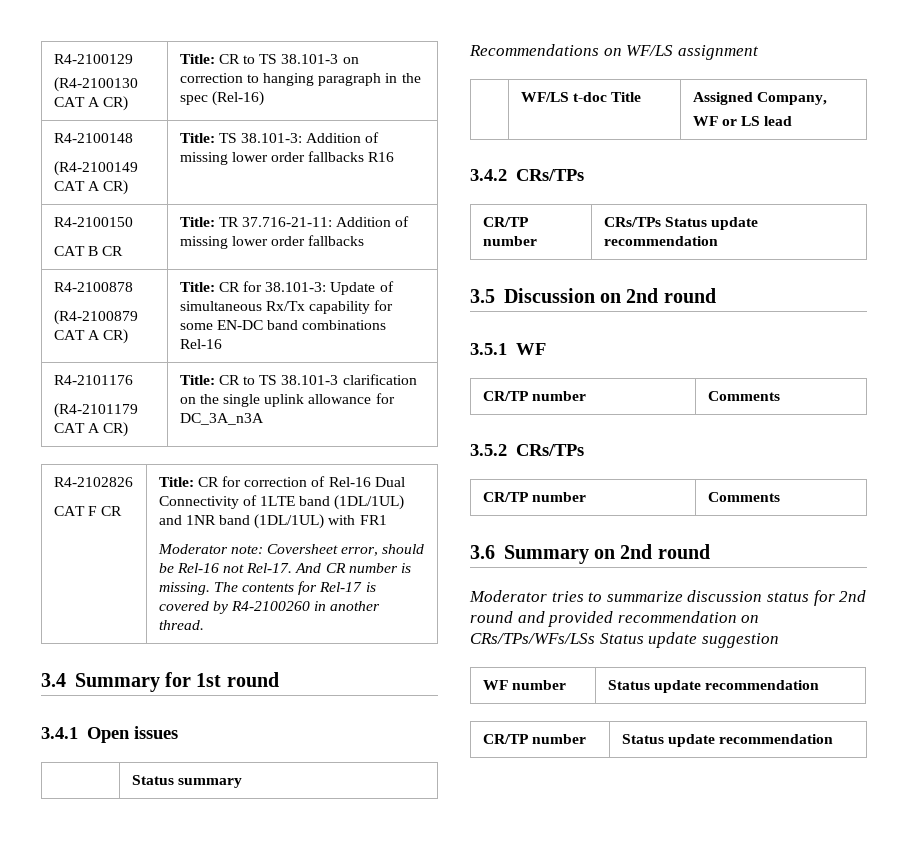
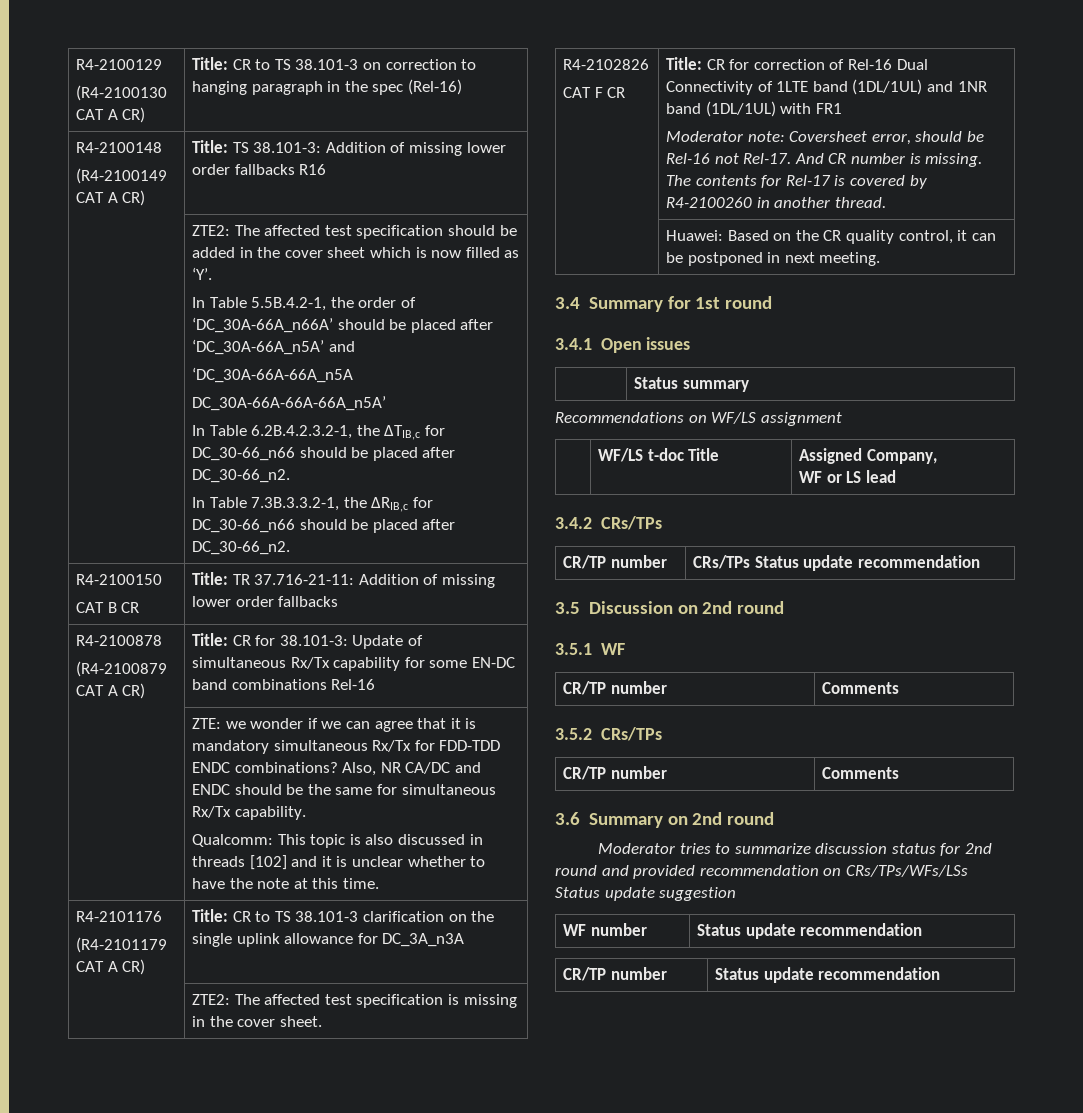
+ ZTE2: The affected test specification should be added in the cover sheet which is now filled as ‘Y’.
+ In Table 5.5B.4.2-1, the order of ‘DC_30A-66A_n66A’ should be placed after ‘DC_30A-66A_n5A’ and
+ ‘DC_30A-66A-66A_n5A
+ DC_30A-66A-66A-66A_n5A’
+ In Table 6.2B.4.2.3.2-1, the ΔTIB,c for DC_30-66_n66 should be placed after DC_30-66_n2.
+ In Table 7.3B.3.3.2-1, the ΔRIB,c for DC_30-66_n66 should be placed after DC_30-66_n2.
+ ZTE: we wonder if we can agree that it is mandatory simultaneous Rx/Tx for FDD-TDD ENDC combinations? Also, NR CA/DC and ENDC should be the same for simultaneous Rx/Tx capability.
+ Qualcomm: This topic is also discussed in threads [102] and it is unclear whether to have the note at this time.
+ | ZTE2: The affected test specification is missing in the cover sheet.
+ | Huawei: Based on the CR quality control, it can be postponed in next meeting.

